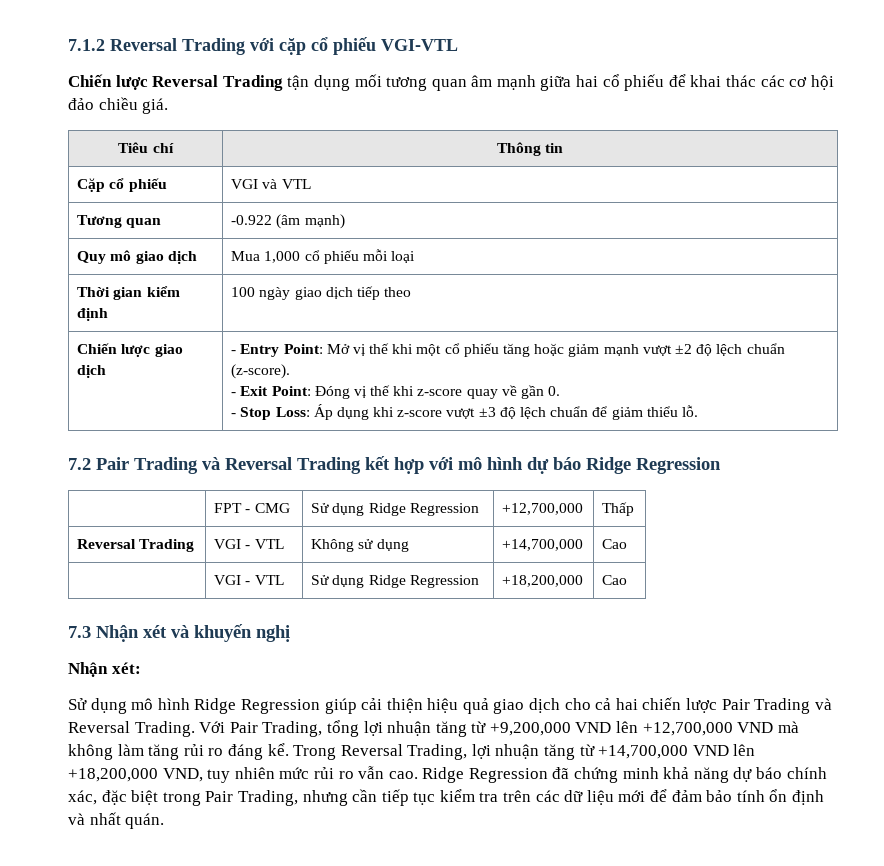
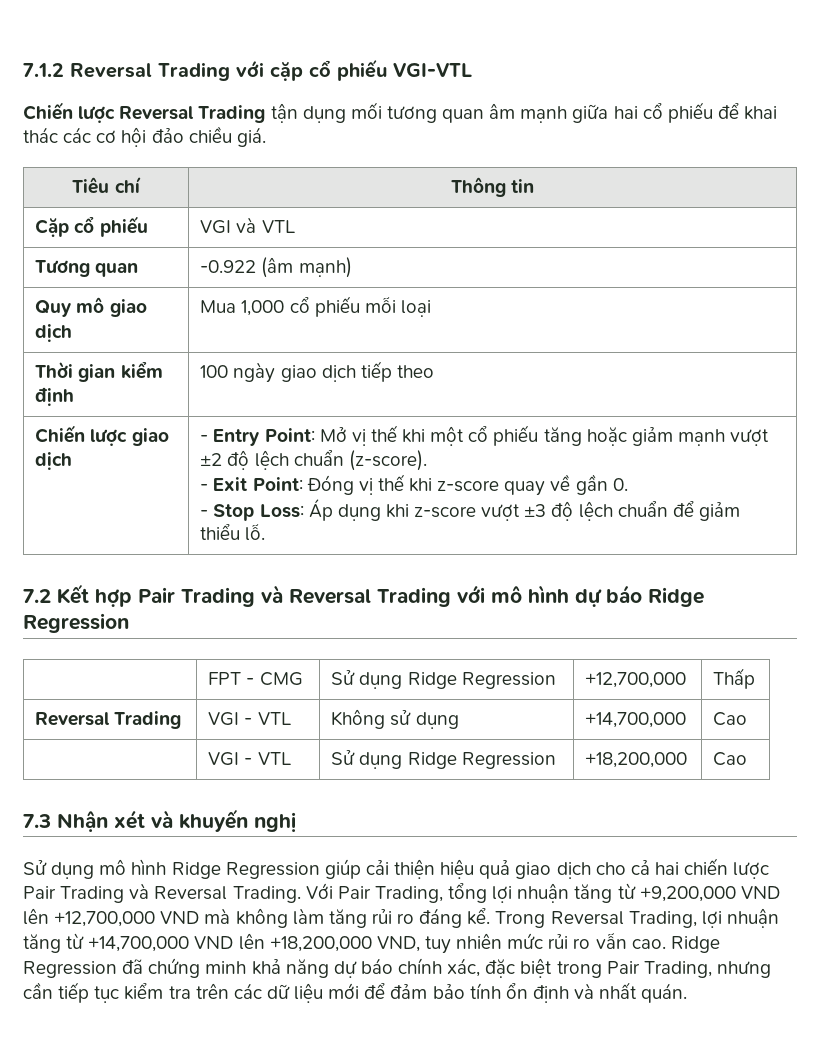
- 7.2 Pair Trading và Reversal Trading kết hợp với mô hình dự báo Ridge Regression
+ 7.2 Kết hợp Pair Trading và Reversal Trading với mô hình dự báo Ridge Regression
- Nhận xét:

